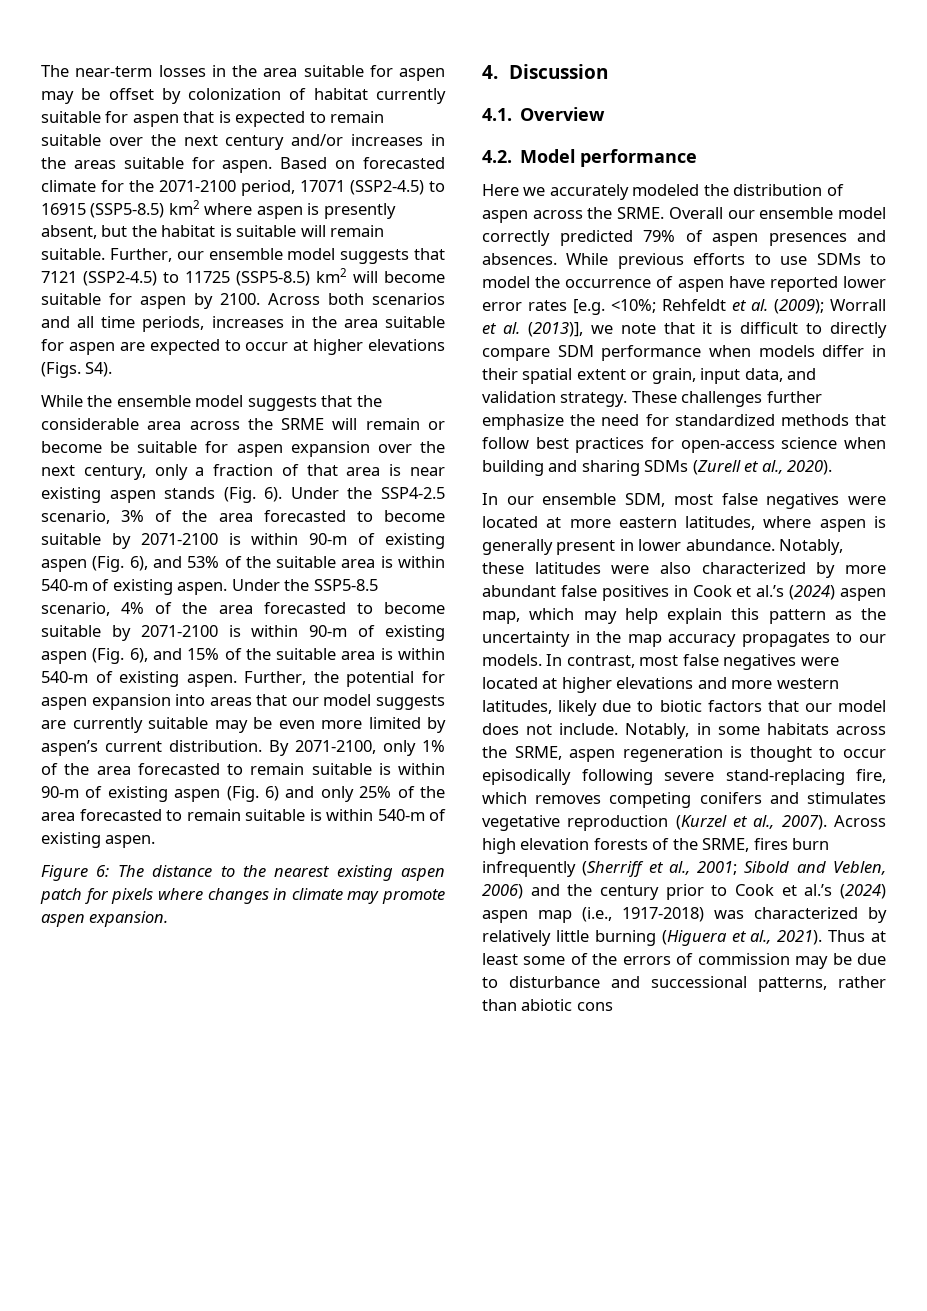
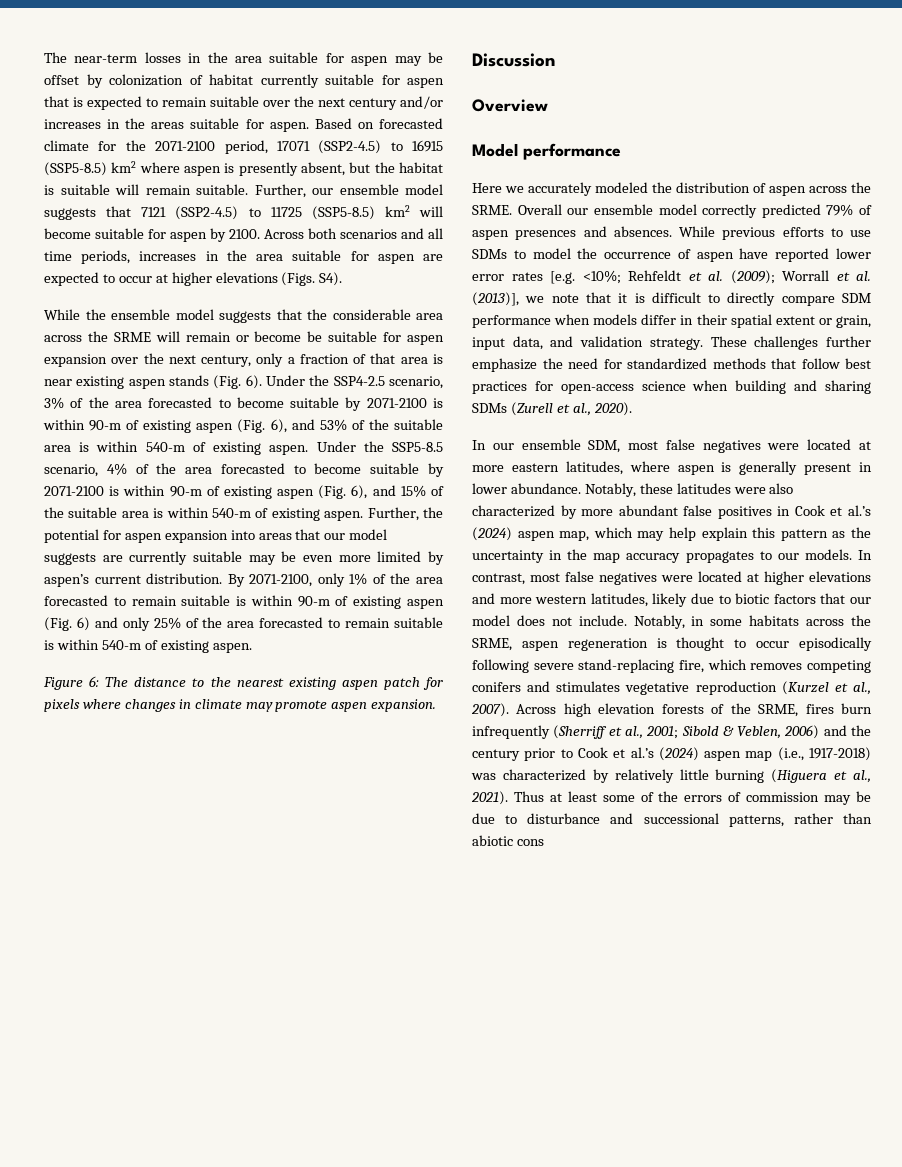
- 4. Discussion
+ Discussion
- 4.1. Overview
+ Overview
- 4.2. Model performance
+ Model performance
- Across high elevation forests of the SRME, fires burn infrequently (Sherriff et al., 2001; Sibold and Veblen, 2006) and the century prior to Cook et al.’s (2024) aspen map (i.e., 1917-2018) was characterized by relatively little burning (Higuera et al., 2021).
+ Across high elevation forests of the SRME, fires burn infrequently (Sherriff et al., 2001; Sibold & Veblen, 2006) and the century prior to Cook et al.’s (2024) aspen map (i.e., 1917-2018) was characterized by relatively little burning (Higuera et al., 2021).

